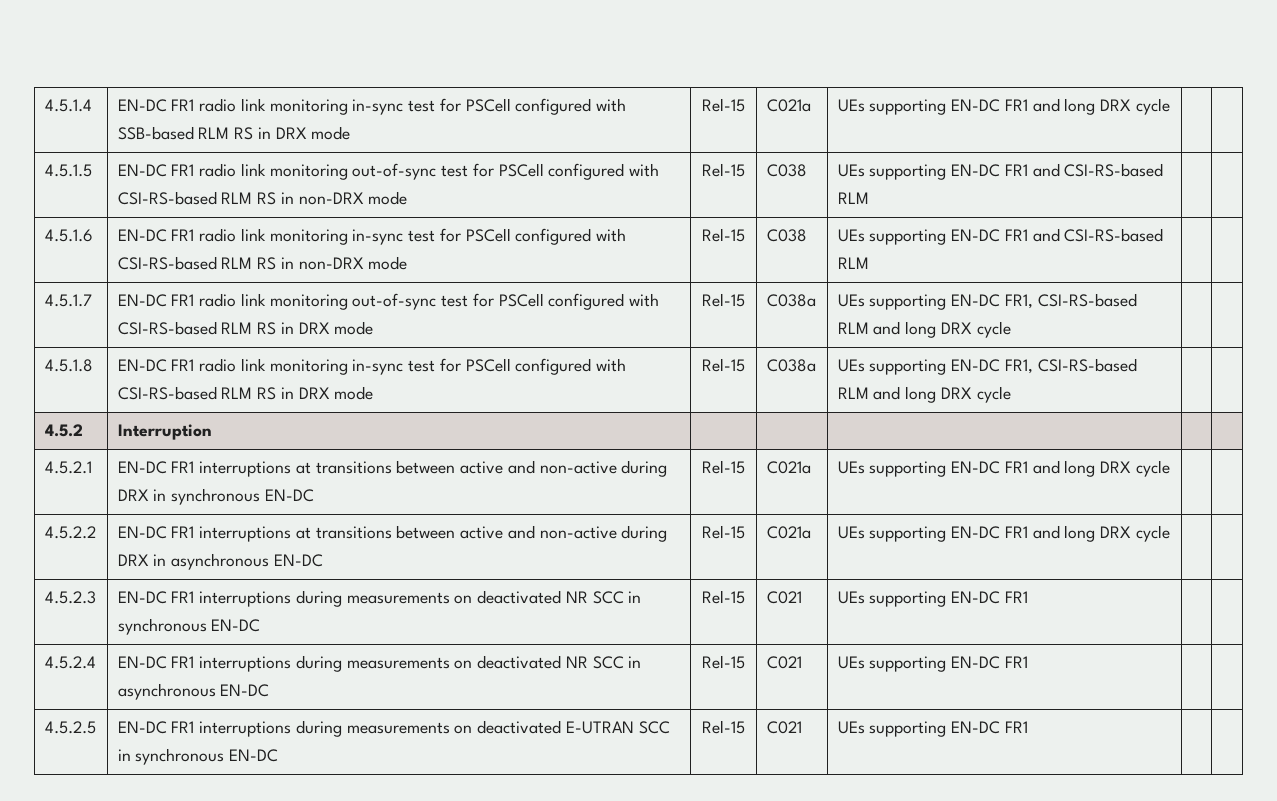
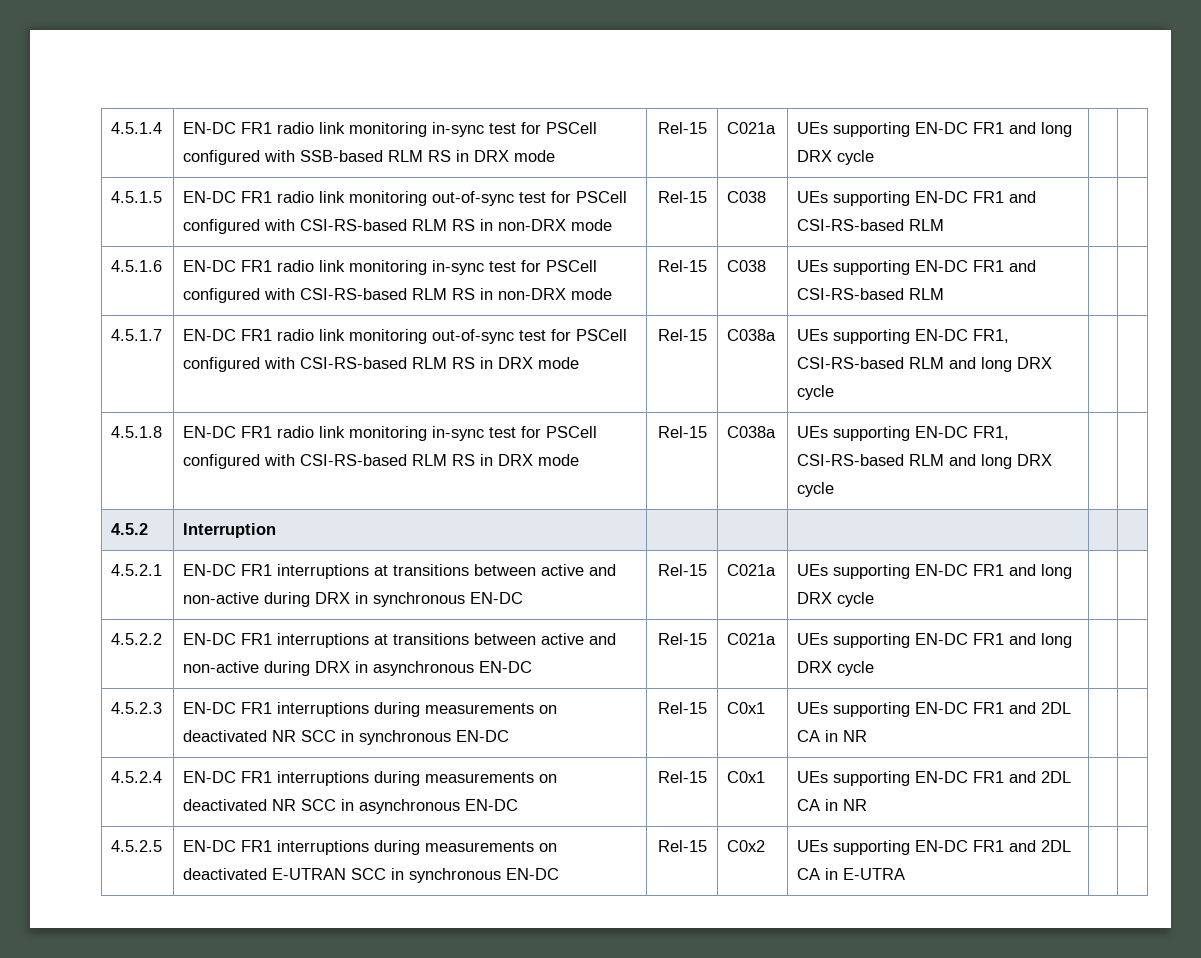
- 4.5.2.3 | EN-DC FR1 interruptions during measurements on deactivated NR SCC in synchronous EN-DC | Rel-15 | C021 | UEs supporting EN-DC FR1 | |
+ 4.5.2.3 | EN-DC FR1 interruptions during measurements on deactivated NR SCC in synchronous EN-DC | Rel-15 | C0x1 | UEs supporting EN-DC FR1 and 2DL CA in NR | |
- 4.5.2.4 | EN-DC FR1 interruptions during measurements on deactivated NR SCC in asynchronous EN-DC | Rel-15 | C021 | UEs supporting EN-DC FR1 | |
+ 4.5.2.4 | EN-DC FR1 interruptions during measurements on deactivated NR SCC in asynchronous EN-DC | Rel-15 | C0x1 | UEs supporting EN-DC FR1 and 2DL CA in NR | |
- 4.5.2.5 | EN-DC FR1 interruptions during measurements on deactivated E-UTRAN SCC in synchronous EN-DC | Rel-15 | C021 | UEs supporting EN-DC FR1 | |
+ 4.5.2.5 | EN-DC FR1 interruptions during measurements on deactivated E-UTRAN SCC in synchronous EN-DC | Rel-15 | C0x2 | UEs supporting EN-DC FR1 and 2DL CA in E-UTRA | |

